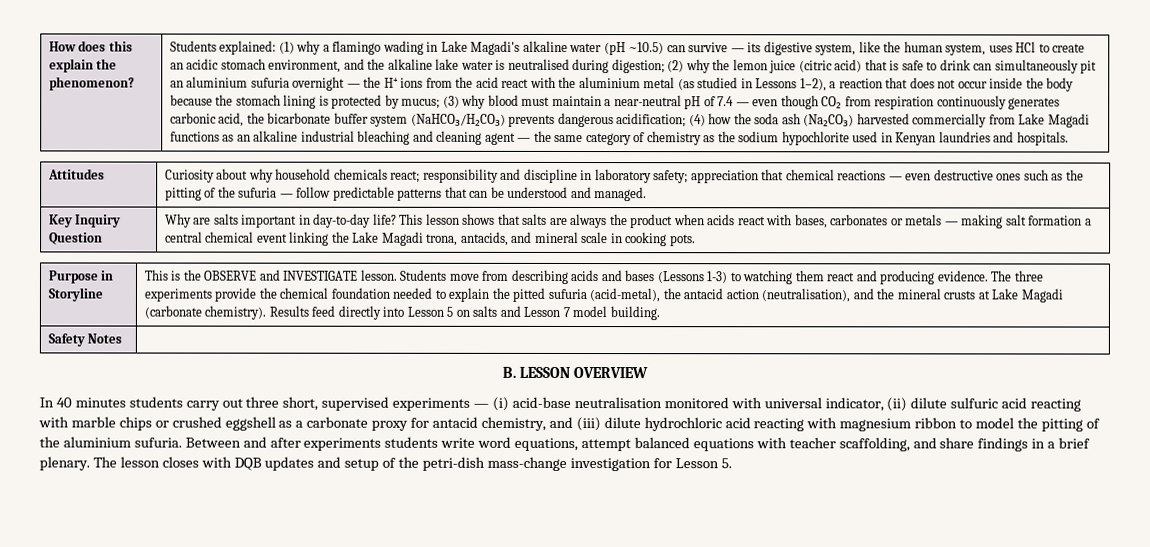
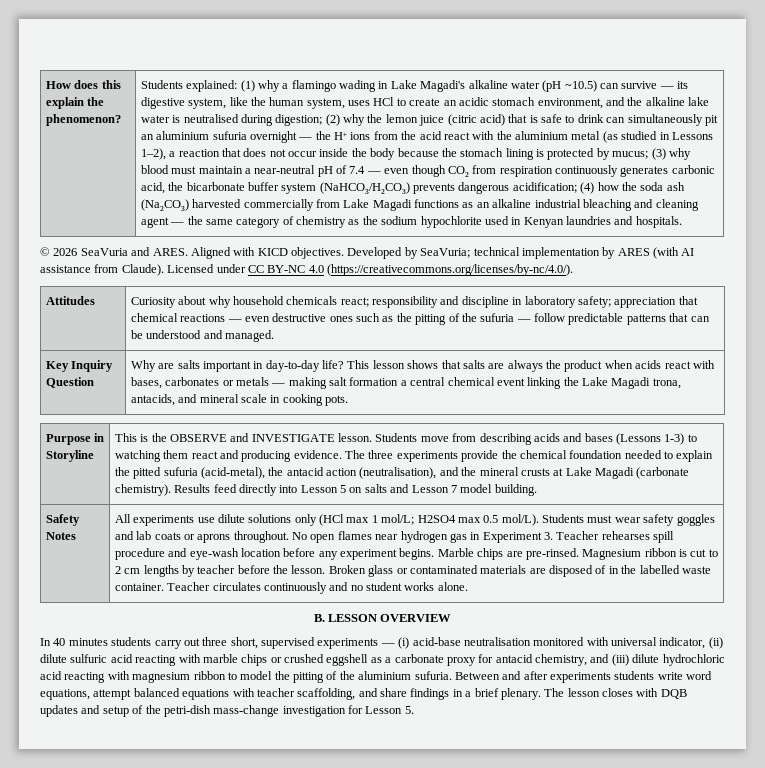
+ © 2026 SeaVuria and ARES. Aligned with KICD objectives. Developed by SeaVuria; technical implementation by ARES (with AI assistance from Claude). Licensed under CC BY-NC 4.0 (https://creativecommons.org/licenses/by-nc/4.0/).
+ All experiments use dilute solutions only (HCl max 1 mol/L; H2SO4 max 0.5 mol/L). Students must wear safety goggles and lab coats or aprons throughout. No open flames near hydrogen gas in Experiment 3. Teacher rehearses spill procedure and eye-wash location before any experiment begins. Marble chips are pre-rinsed. Magnesium ribbon is cut to 2 cm lengths by teacher before the lesson. Broken glass or contaminated materials are disposed of in the labelled waste container. Teacher circulates continuously and no student works alone.

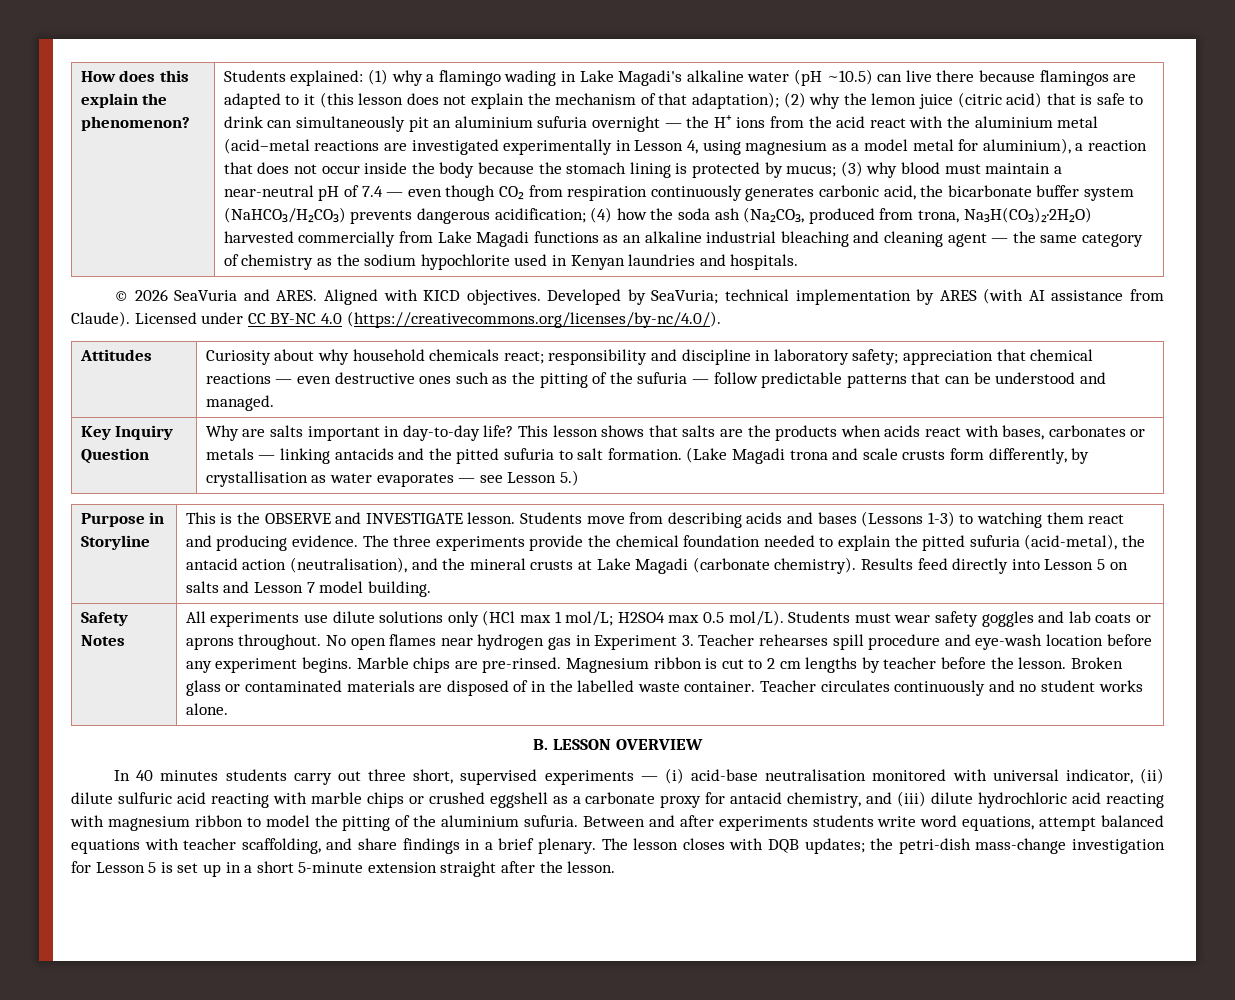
- (1) why a flamingo wading in Lake Magadi's alkaline water (pH ~10.5) can survive — its digestive system, like the human system, uses HCl to create an acidic stomach environment, and the alkaline lake water is neutralised during digestion;
+ (1) why a flamingo wading in Lake Magadi's alkaline water (pH ~10.5) can live there because flamingos are adapted to it (this lesson does not explain the mechanism of that adaptation);
- (2) why the lemon juice (citric acid) that is safe to drink can simultaneously pit an aluminium sufuria overnight — the H⁺ ions from the acid react with the aluminium metal (as studied in Lessons 1–2), a reaction that does not occur inside the body because the stomach lining is protected by mucus;
+ (2) why the lemon juice (citric acid) that is safe to drink can simultaneously pit an aluminium sufuria overnight — the H⁺ ions from the acid react with the aluminium metal (acid–metal reactions are investigated experimentally in Lesson 4, using magnesium as a model metal for aluminium), a reaction that does not occur inside the body because the stomach lining is protected by mucus;
- (4) how the soda ash (Na₂CO₃) harvested commercially from Lake Magadi functions as an alkaline industrial bleaching and cleaning agent — the same category of chemistry as the sodium hypochlorite used in Kenyan laundries and hospitals.
+ (4) how the soda ash (Na₂CO₃, produced from trona, Na₃H(CO₃)₂·2H₂O) harvested commercially from Lake Magadi functions as an alkaline industrial bleaching and cleaning agent — the same category of chemistry as the sodium hypochlorite used in Kenyan laundries and hospitals.
- This lesson shows that salts are always the product when acids react with bases, carbonates or metals — making salt formation a central chemical event linking the Lake Magadi trona, antacids, and mineral scale in cooking pots.
+ This lesson shows that salts are the products when acids react with bases, carbonates or metals — linking antacids and the pitted sufuria to salt formation. (Lake Magadi trona and scale crusts form differently, by crystallisation as water evaporates — see Lesson 5.)
- The lesson closes with DQB updates and setup of the petri-dish mass-change investigation for Lesson 5.
+ The lesson closes with DQB updates; the petri-dish mass-change investigation for Lesson 5 is set up in a short 5-minute extension straight after the lesson.

